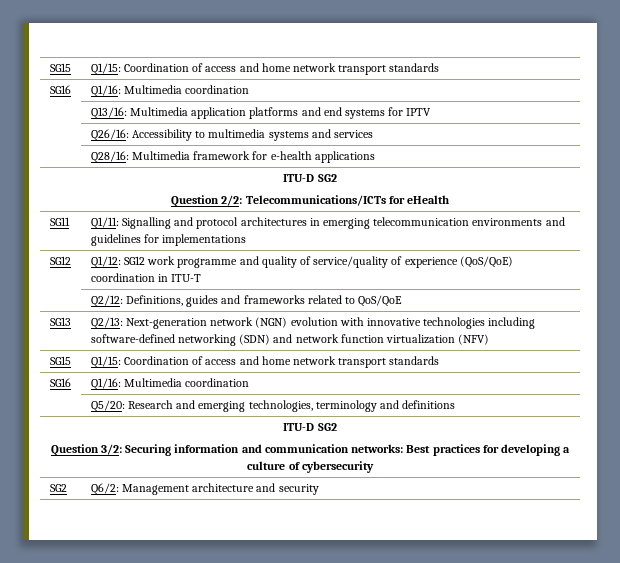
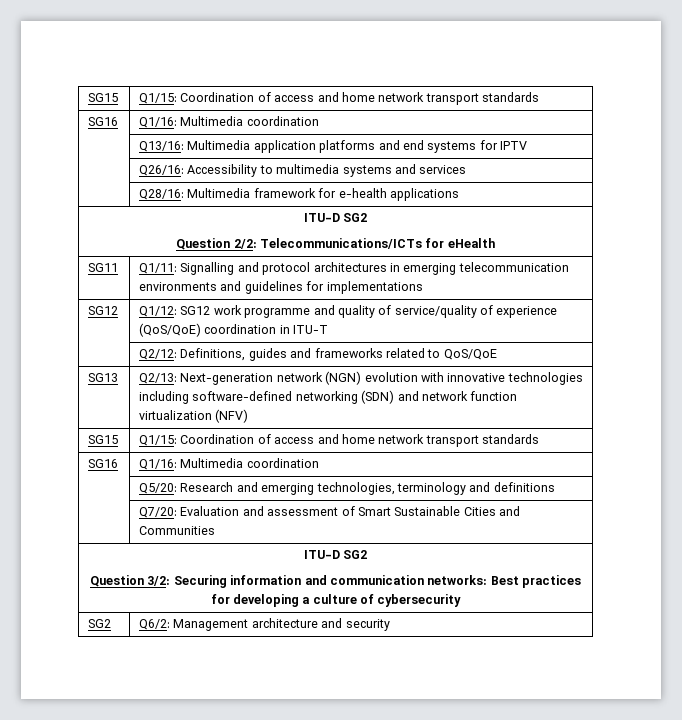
+ | Q7/20: Evaluation and assessment of Smart Sustainable Cities and Communities

